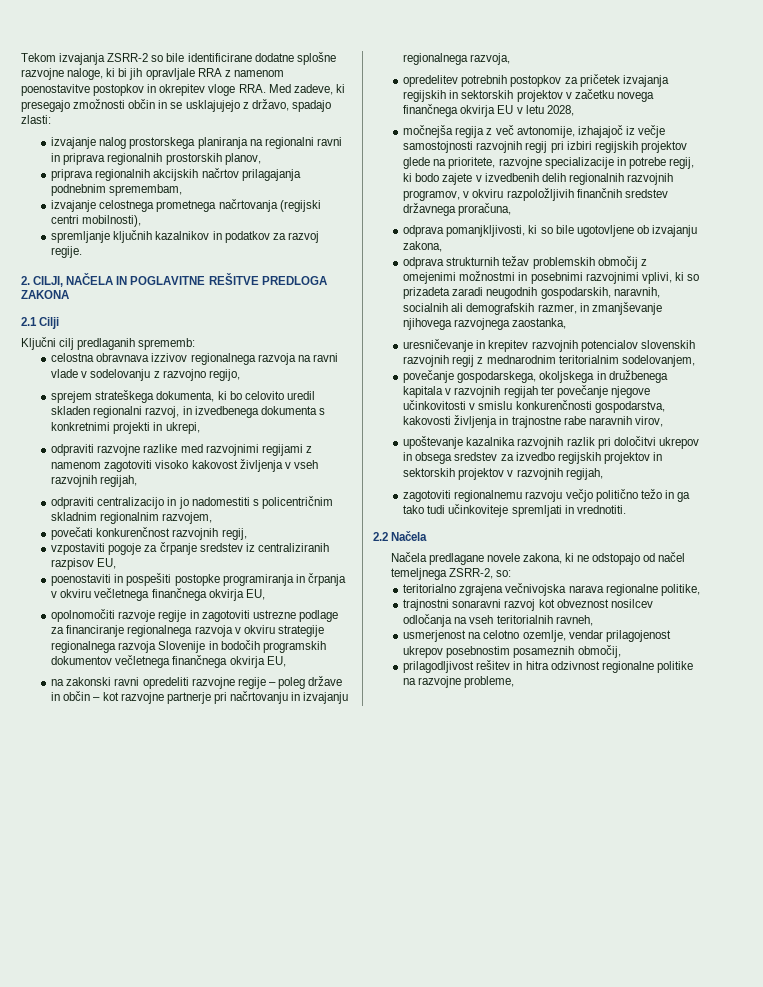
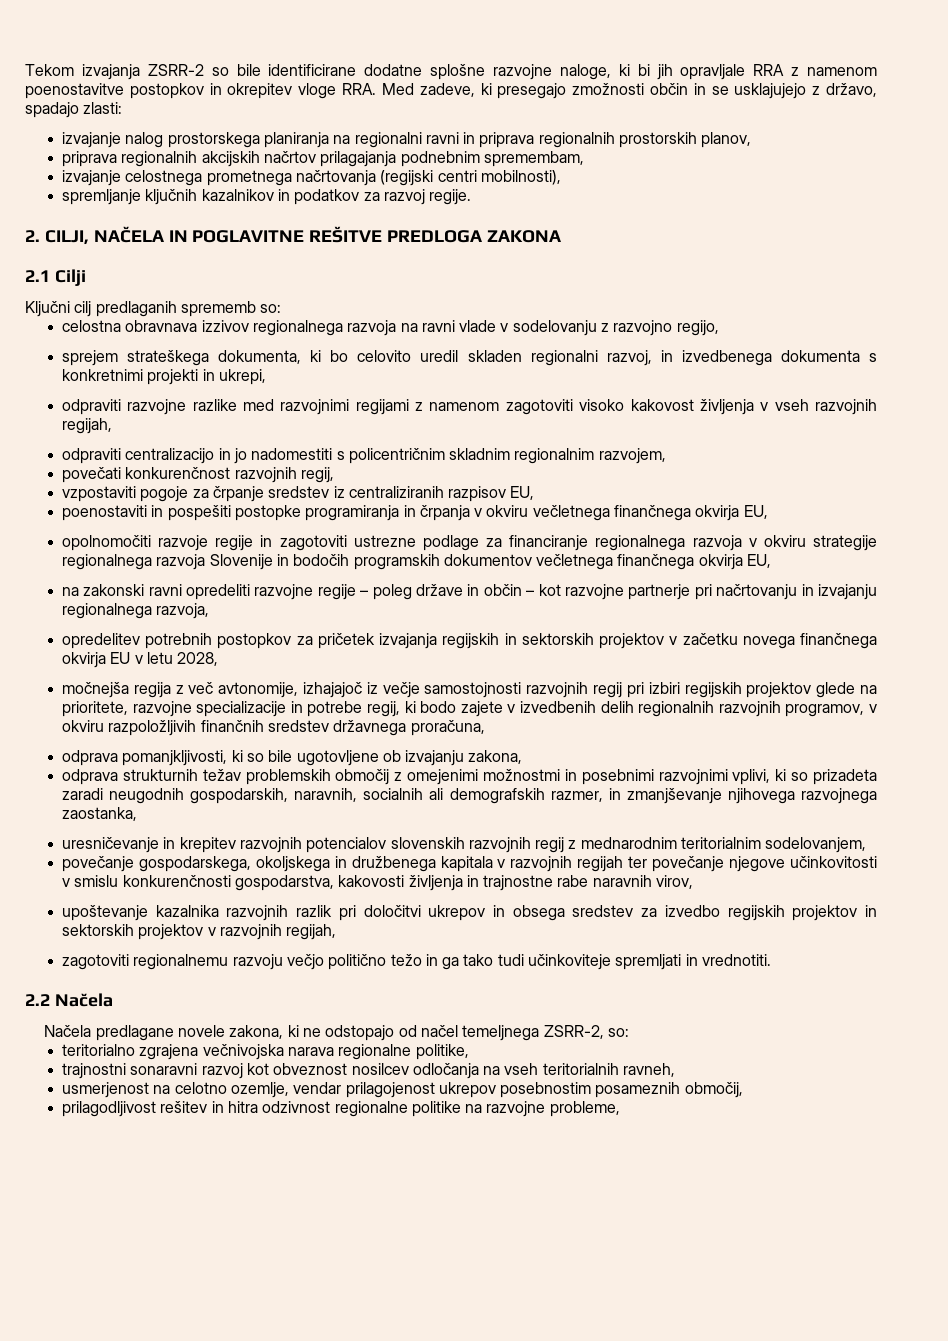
- Ključni cilj predlaganih sprememb:
+ Ključni cilj predlaganih sprememb so:

